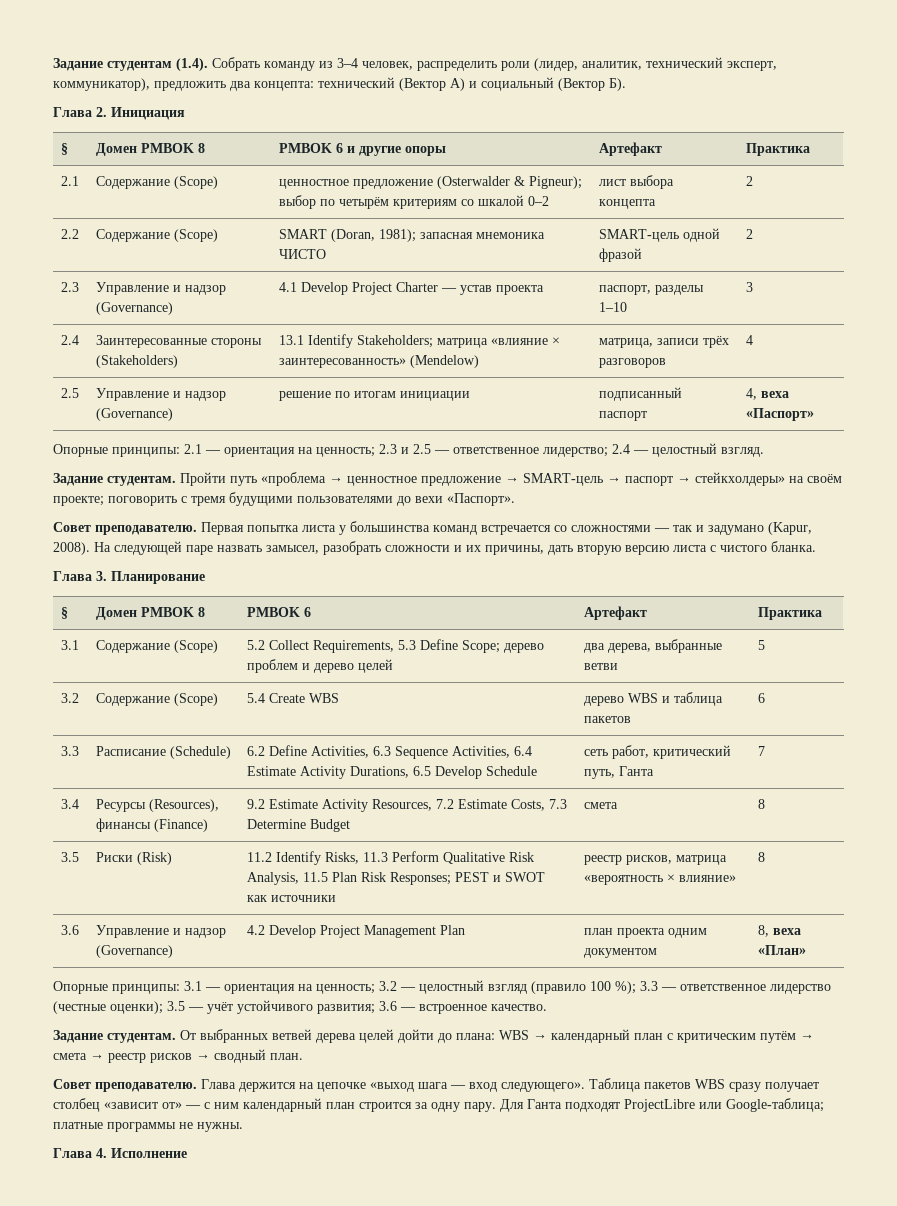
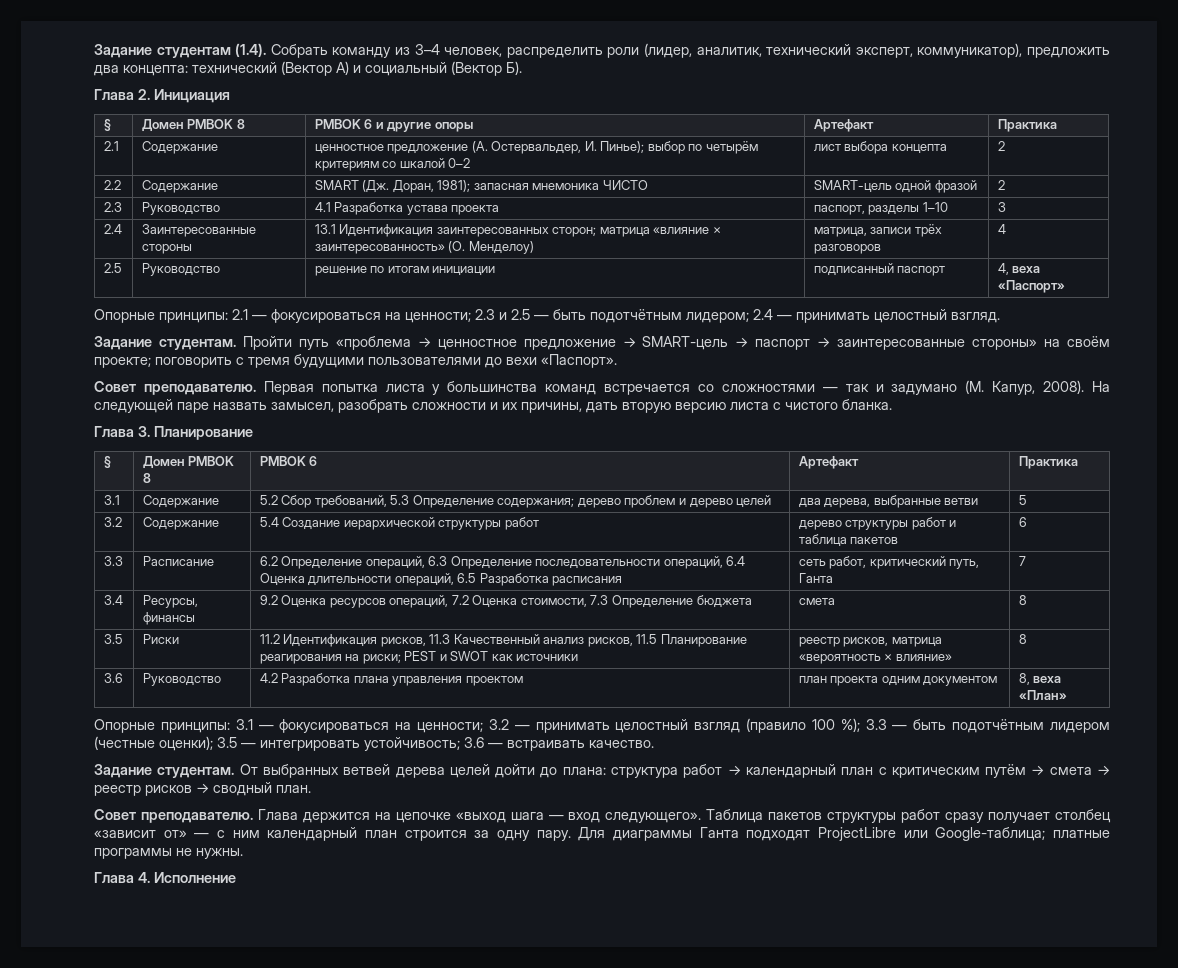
- 2.1 | Содержание (Scope) | ценностное предложение (Osterwalder & Pigneur); выбор по четырём критериям со шкалой 0–2 | лист выбора концепта | 2
+ 2.1 | Содержание | ценностное предложение (А. Остервальдер, И. Пинье); выбор по четырём критериям со шкалой 0–2 | лист выбора концепта | 2
- 2.2 | Содержание (Scope) | SMART (Doran, 1981); запасная мнемоника ЧИСТО | SMART-цель одной фразой | 2
+ 2.2 | Содержание | SMART (Дж. Доран, 1981); запасная мнемоника ЧИСТО | SMART-цель одной фразой | 2
- 2.3 | Управление и надзор (Governance) | 4.1 Develop Project Charter — устав проекта | паспорт, разделы 1–10 | 3
+ 2.3 | Руководство | 4.1 Разработка устава проекта | паспорт, разделы 1–10 | 3
- 2.4 | Заинтересованные стороны (Stakeholders) | 13.1 Identify Stakeholders; матрица «влияние × заинтересованность» (Mendelow) | матрица, записи трёх разговоров | 4
+ 2.4 | Заинтересованные стороны | 13.1 Идентификация заинтересованных сторон; матрица «влияние × заинтересованность» (О. Менделоу) | матрица, записи трёх разговоров | 4
- 2.5 | Управление и надзор (Governance) | решение по итогам инициации | подписанный паспорт | 4, веха «Паспорт»
+ 2.5 | Руководство | решение по итогам инициации | подписанный паспорт | 4, веха «Паспорт»
- Опорные принципы: 2.1 — ориентация на ценность; 2.3 и 2.5 — ответственное лидерство; 2.4 — целостный взгляд.
+ Опорные принципы: 2.1 — фокусироваться на ценности; 2.3 и 2.5 — быть подотчётным лидером; 2.4 — принимать целостный взгляд.
- Пройти путь «проблема → ценностное предложение → SMART-цель → паспорт → стейкхолдеры» на своём проекте; поговорить с тремя будущими пользователями до вехи «Паспорт».
+ Пройти путь «проблема → ценностное предложение → SMART-цель → паспорт → заинтересованные стороны» на своём проекте; поговорить с тремя будущими пользователями до вехи «Паспорт».
- Первая попытка листа у большинства команд встречается со сложностями — так и задумано (Kapur, 2008).
+ Первая попытка листа у большинства команд встречается со сложностями — так и задумано (М. Капур, 2008).
- 3.1 | Содержание (Scope) | 5.2 Collect Requirements, 5.3 Define Scope; дерево проблем и дерево целей | два дерева, выбранные ветви | 5
+ 3.1 | Содержание | 5.2 Сбор требований, 5.3 Определение содержания; дерево проблем и дерево целей | два дерева, выбранные ветви | 5
- 3.2 | Содержание (Scope) | 5.4 Create WBS | дерево WBS и таблица пакетов | 6
+ 3.2 | Содержание | 5.4 Создание иерархической структуры работ | дерево структуры работ и таблица пакетов | 6
- 3.3 | Расписание (Schedule) | 6.2 Define Activities, 6.3 Sequence Activities, 6.4 Estimate Activity Durations, 6.5 Develop Schedule | сеть работ, критический путь, Ганта | 7
+ 3.3 | Расписание | 6.2 Определение операций, 6.3 Определение последовательности операций, 6.4 Оценка длительности операций, 6.5 Разработка расписания | сеть работ, критический путь, Ганта | 7
- 3.4 | Ресурсы (Resources), финансы (Finance) | 9.2 Estimate Activity Resources, 7.2 Estimate Costs, 7.3 Determine Budget | смета | 8
+ 3.4 | Ресурсы, финансы | 9.2 Оценка ресурсов операций, 7.2 Оценка стоимости, 7.3 Определение бюджета | смета | 8
- 3.5 | Риски (Risk) | 11.2 Identify Risks, 11.3 Perform Qualitative Risk Analysis, 11.5 Plan Risk Responses; PEST и SWOT как источники | реестр рисков, матрица «вероятность × влияние» | 8
+ 3.5 | Риски | 11.2 Идентификация рисков, 11.3 Качественный анализ рисков, 11.5 Планирование реагирования на риски; PEST и SWOT как источники | реестр рисков, матрица «вероятность × влияние» | 8
- 3.6 | Управление и надзор (Governance) | 4.2 Develop Project Management Plan | план проекта одним документом | 8, веха «План»
+ 3.6 | Руководство | 4.2 Разработка плана управления проектом | план проекта одним документом | 8, веха «План»
- Опорные принципы: 3.1 — ориентация на ценность; 3.2 — целостный взгляд (правило 100 %); 3.3 — ответственное лидерство (честные оценки); 3.5 — учёт устойчивого развития; 3.6 — встроенное качество.
+ Опорные принципы: 3.1 — фокусироваться на ценности; 3.2 — принимать целостный взгляд (правило 100 %); 3.3 — быть подотчётным лидером (честные оценки); 3.5 — интегрировать устойчивость; 3.6 — встраивать качество.
- От выбранных ветвей дерева целей дойти до плана: WBS → календарный план с критическим путём → смета → реестр рисков → сводный план.
+ От выбранных ветвей дерева целей дойти до плана: структура работ → календарный план с критическим путём → смета → реестр рисков → сводный план.
- Таблица пакетов WBS сразу получает столбец «зависит от» — с ним календарный план строится за одну пару.
+ Таблица пакетов структуры работ сразу получает столбец «зависит от» — с ним календарный план строится за одну пару.
- Для Ганта подходят ProjectLibre или Google-таблица; платные программы не нужны.
+ Для диаграммы Ганта подходят ProjectLibre или Google-таблица; платные программы не нужны.

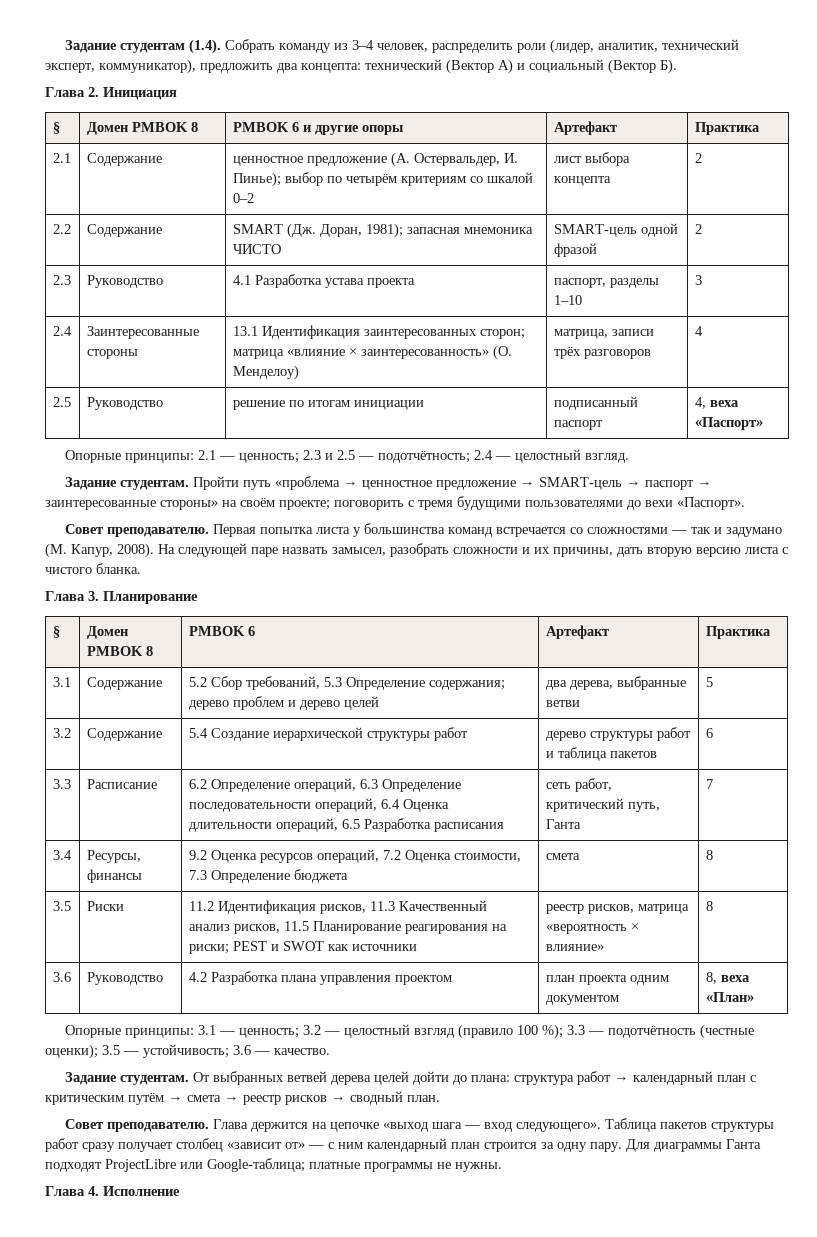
- Опорные принципы: 2.1 — фокусироваться на ценности; 2.3 и 2.5 — быть подотчётным лидером; 2.4 — принимать целостный взгляд.
+ Опорные принципы: 2.1 — ценность; 2.3 и 2.5 — подотчётность; 2.4 — целостный взгляд.
- Опорные принципы: 3.1 — фокусироваться на ценности; 3.2 — принимать целостный взгляд (правило 100 %); 3.3 — быть подотчётным лидером (честные оценки); 3.5 — интегрировать устойчивость; 3.6 — встраивать качество.
+ Опорные принципы: 3.1 — ценность; 3.2 — целостный взгляд (правило 100 %); 3.3 — подотчётность (честные оценки); 3.5 — устойчивость; 3.6 — качество.

